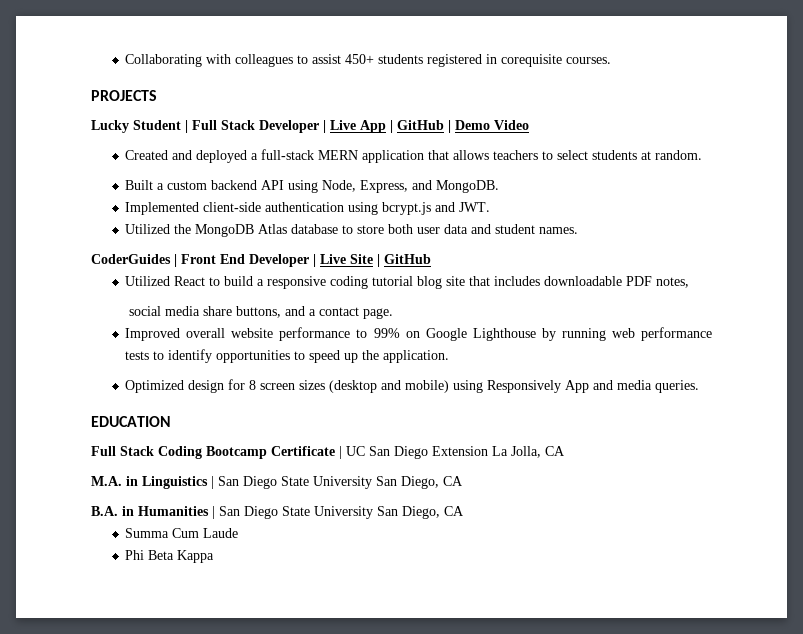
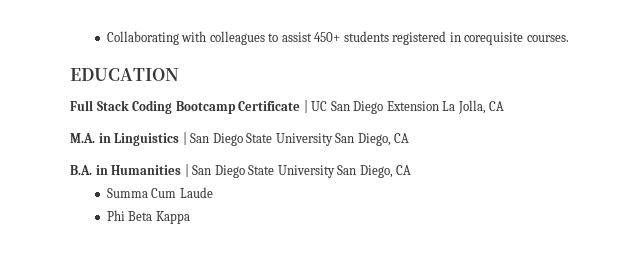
- PROJECTS
- Lucky Student | Full Stack Developer | Live App | GitHub | Demo Video
- Created and deployed a full-stack MERN application that allows teachers to select students at random.
- Built a custom backend API using Node, Express, and MongoDB.
- Implemented client-side authentication using bcrypt.js and JWT.
- Utilized the MongoDB Atlas database to store both user data and student names.
- CoderGuides | Front End Developer | Live Site | GitHub
- Utilized React to build a responsive coding tutorial blog site that includes downloadable PDF notes,
- social media share buttons, and a contact page.
- Improved overall website performance to 99% on Google Lighthouse by running web performance tests to identify opportunities to speed up the application.
- Optimized design for 8 screen sizes (desktop and mobile) using Responsively App and media queries.

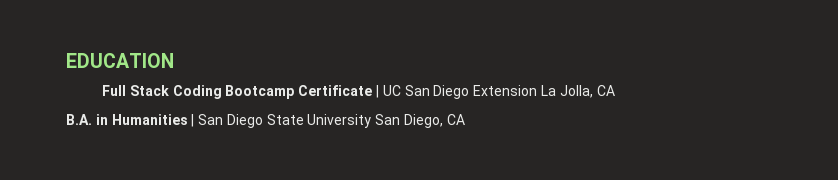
- Collaborating with colleagues to assist 450+ students registered in corequisite courses.
- M.A. in Linguistics | San Diego State University San Diego, CA
- Summa Cum Laude
- Phi Beta Kappa

